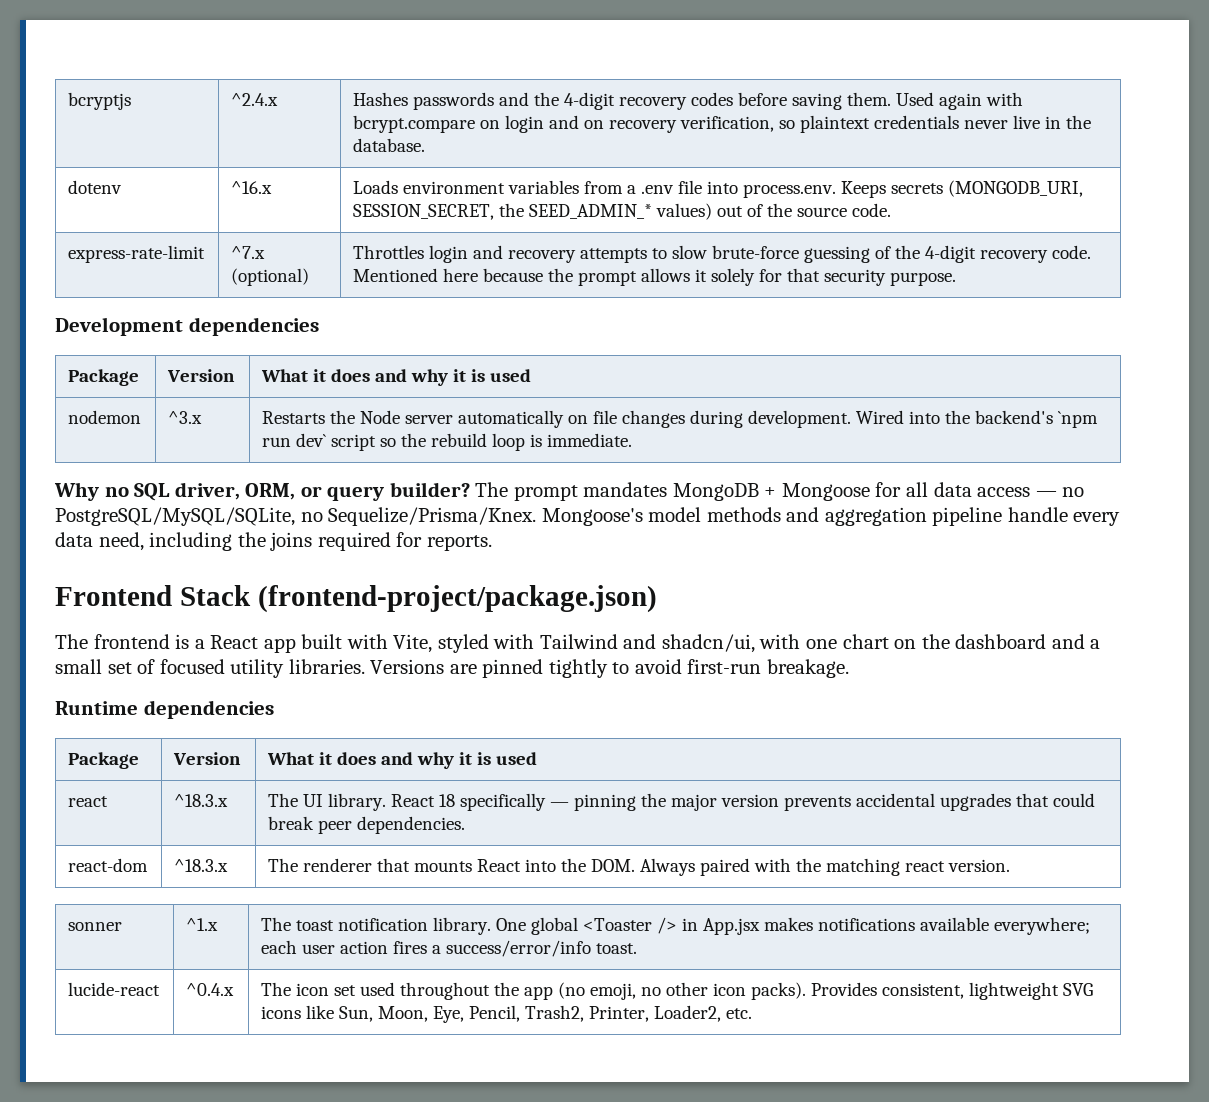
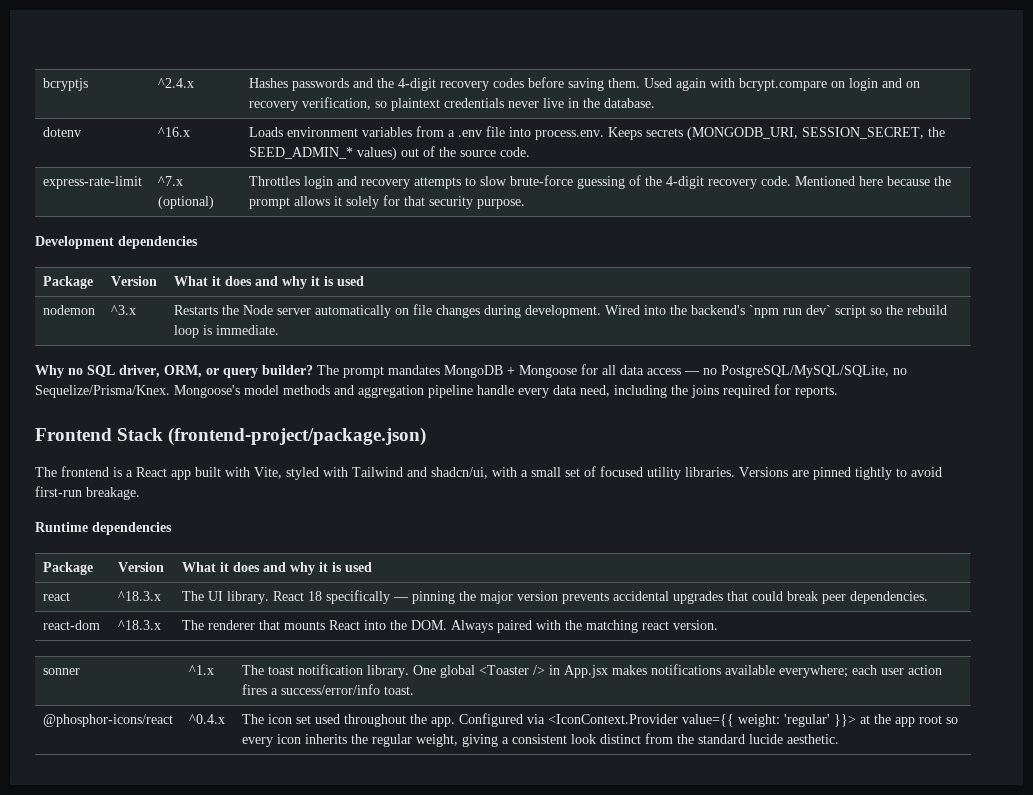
- The frontend is a React app built with Vite, styled with Tailwind and shadcn/ui, with one chart on the dashboard and a small set of focused utility libraries.
+ The frontend is a React app built with Vite, styled with Tailwind and shadcn/ui, with a small set of focused utility libraries.
- lucide-react | ^0.4.x | The icon set used throughout the app (no emoji, no other icon packs). Provides consistent, lightweight SVG icons like Sun, Moon, Eye, Pencil, Trash2, Printer, Loader2, etc.
+ @phosphor-icons/react | ^0.4.x | The icon set used throughout the app. Configured via <IconContext.Provider value={{ weight: 'regular' }}> at the app root so every icon inherits the regular weight, giving a consistent look distinct from the standard lucide aesthetic.

